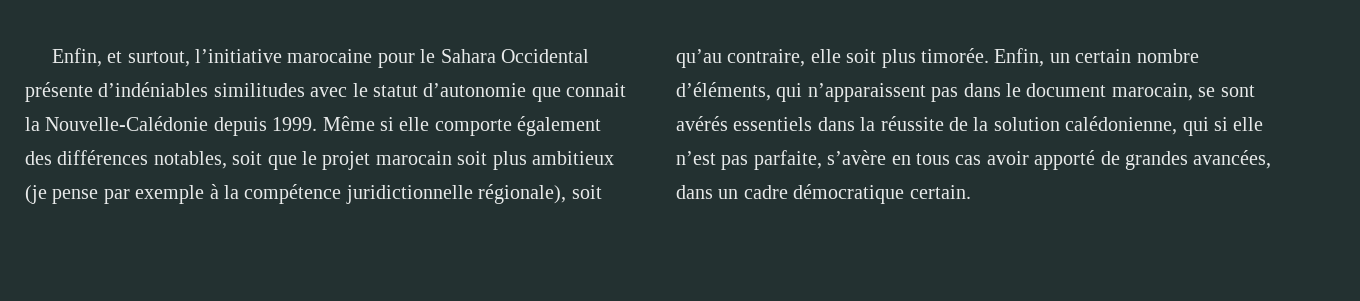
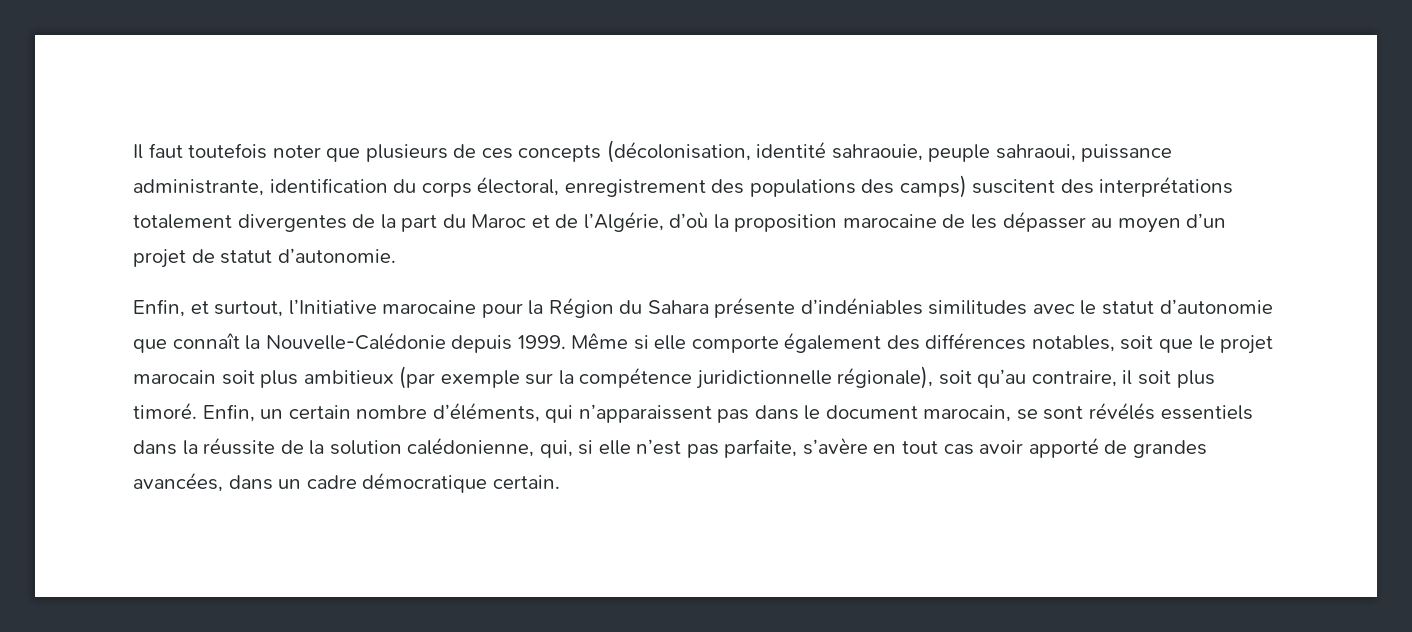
+ Il faut toutefois noter que plusieurs de ces concepts (décolonisation, identité sahraouie, peuple sahraoui, puissance administrante, identification du corps électoral, enregistrement des populations des camps) suscitent des interprétations totalement divergentes de la part du Maroc et de l’Algérie, d’où la proposition marocaine de les dépasser au moyen d’un projet de statut d’autonomie.
- Enfin, et surtout, l’initiative marocaine pour le Sahara Occidental présente d’indéniables similitudes avec le statut d’autonomie que connait la Nouvelle-Calédonie depuis 1999.
+ Enfin, et surtout, l’Initiative marocaine pour la Région du Sahara présente d’indéniables similitudes avec le statut d’autonomie que connaît la Nouvelle-Calédonie depuis 1999.
- Même si elle comporte également des différences notables, soit que le projet marocain soit plus ambitieux (je pense par exemple à la compétence juridictionnelle régionale), soit qu’au contraire, elle soit plus timorée.
+ Même si elle comporte également des différences notables, soit que le projet marocain soit plus ambitieux (par exemple sur la compétence juridictionnelle régionale), soit qu’au contraire, il soit plus timoré.
- Enfin, un certain nombre d’éléments, qui n’apparaissent pas dans le document marocain, se sont avérés essentiels dans la réussite de la solution calédonienne, qui si elle n’est pas parfaite, s’avère en tous cas avoir apporté de grandes avancées, dans un cadre démocratique certain.
+ Enfin, un certain nombre d’éléments, qui n’apparaissent pas dans le document marocain, se sont révélés essentiels dans la réussite de la solution calédonienne, qui, si elle n’est pas parfaite, s’avère en tout cas avoir apporté de grandes avancées, dans un cadre démocratique certain.

